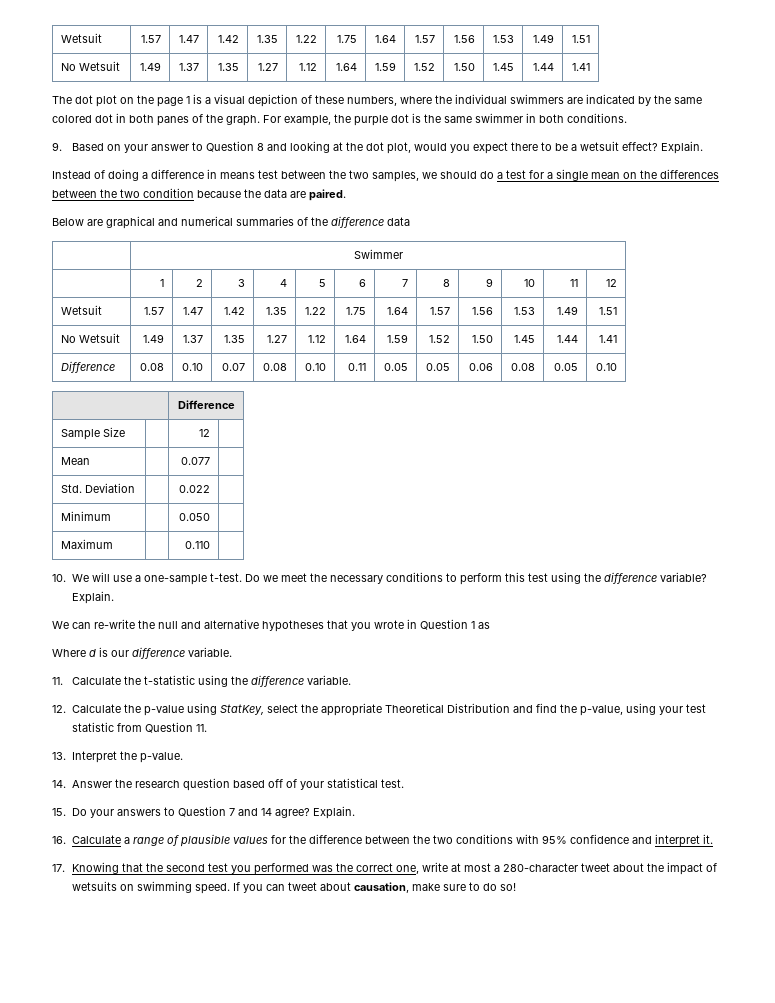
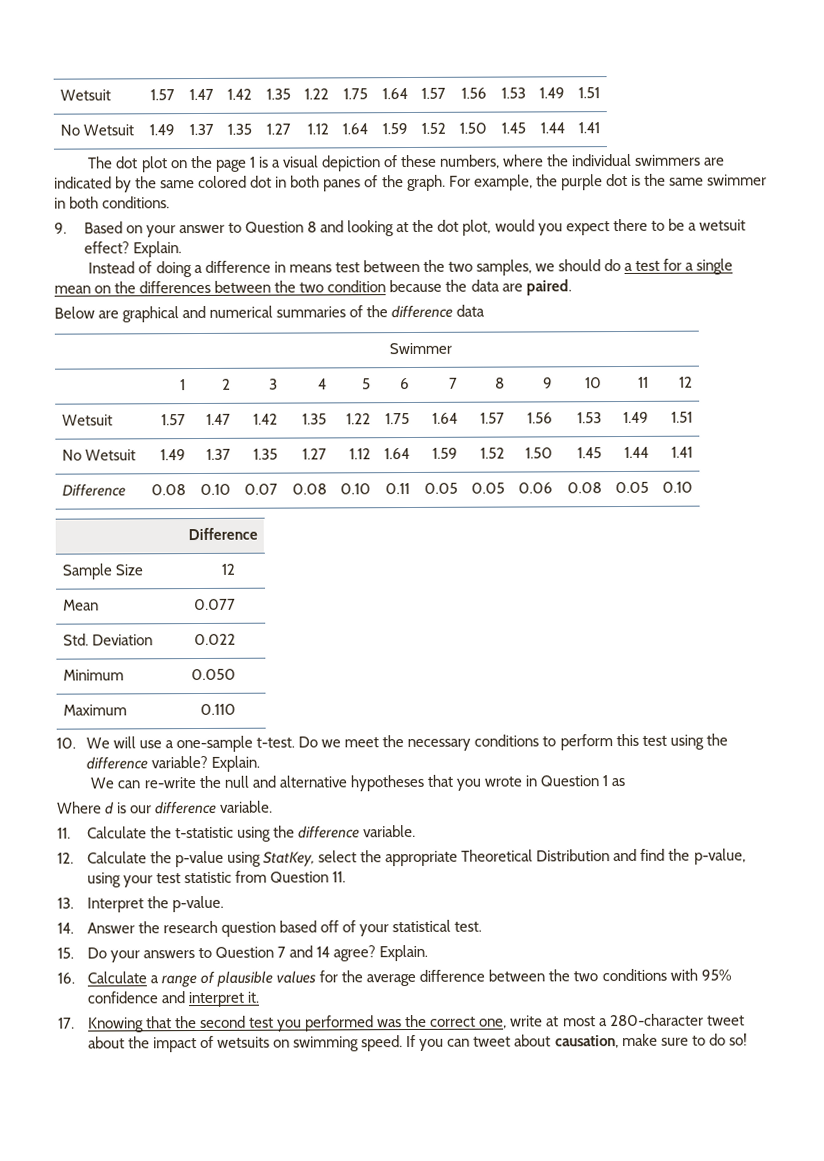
- 16. Calculate a range of plausible values for the difference between the two conditions with 95% confidence and interpret it.
+ 16. Calculate a range of plausible values for the average difference between the two conditions with 95% confidence and interpret it.

